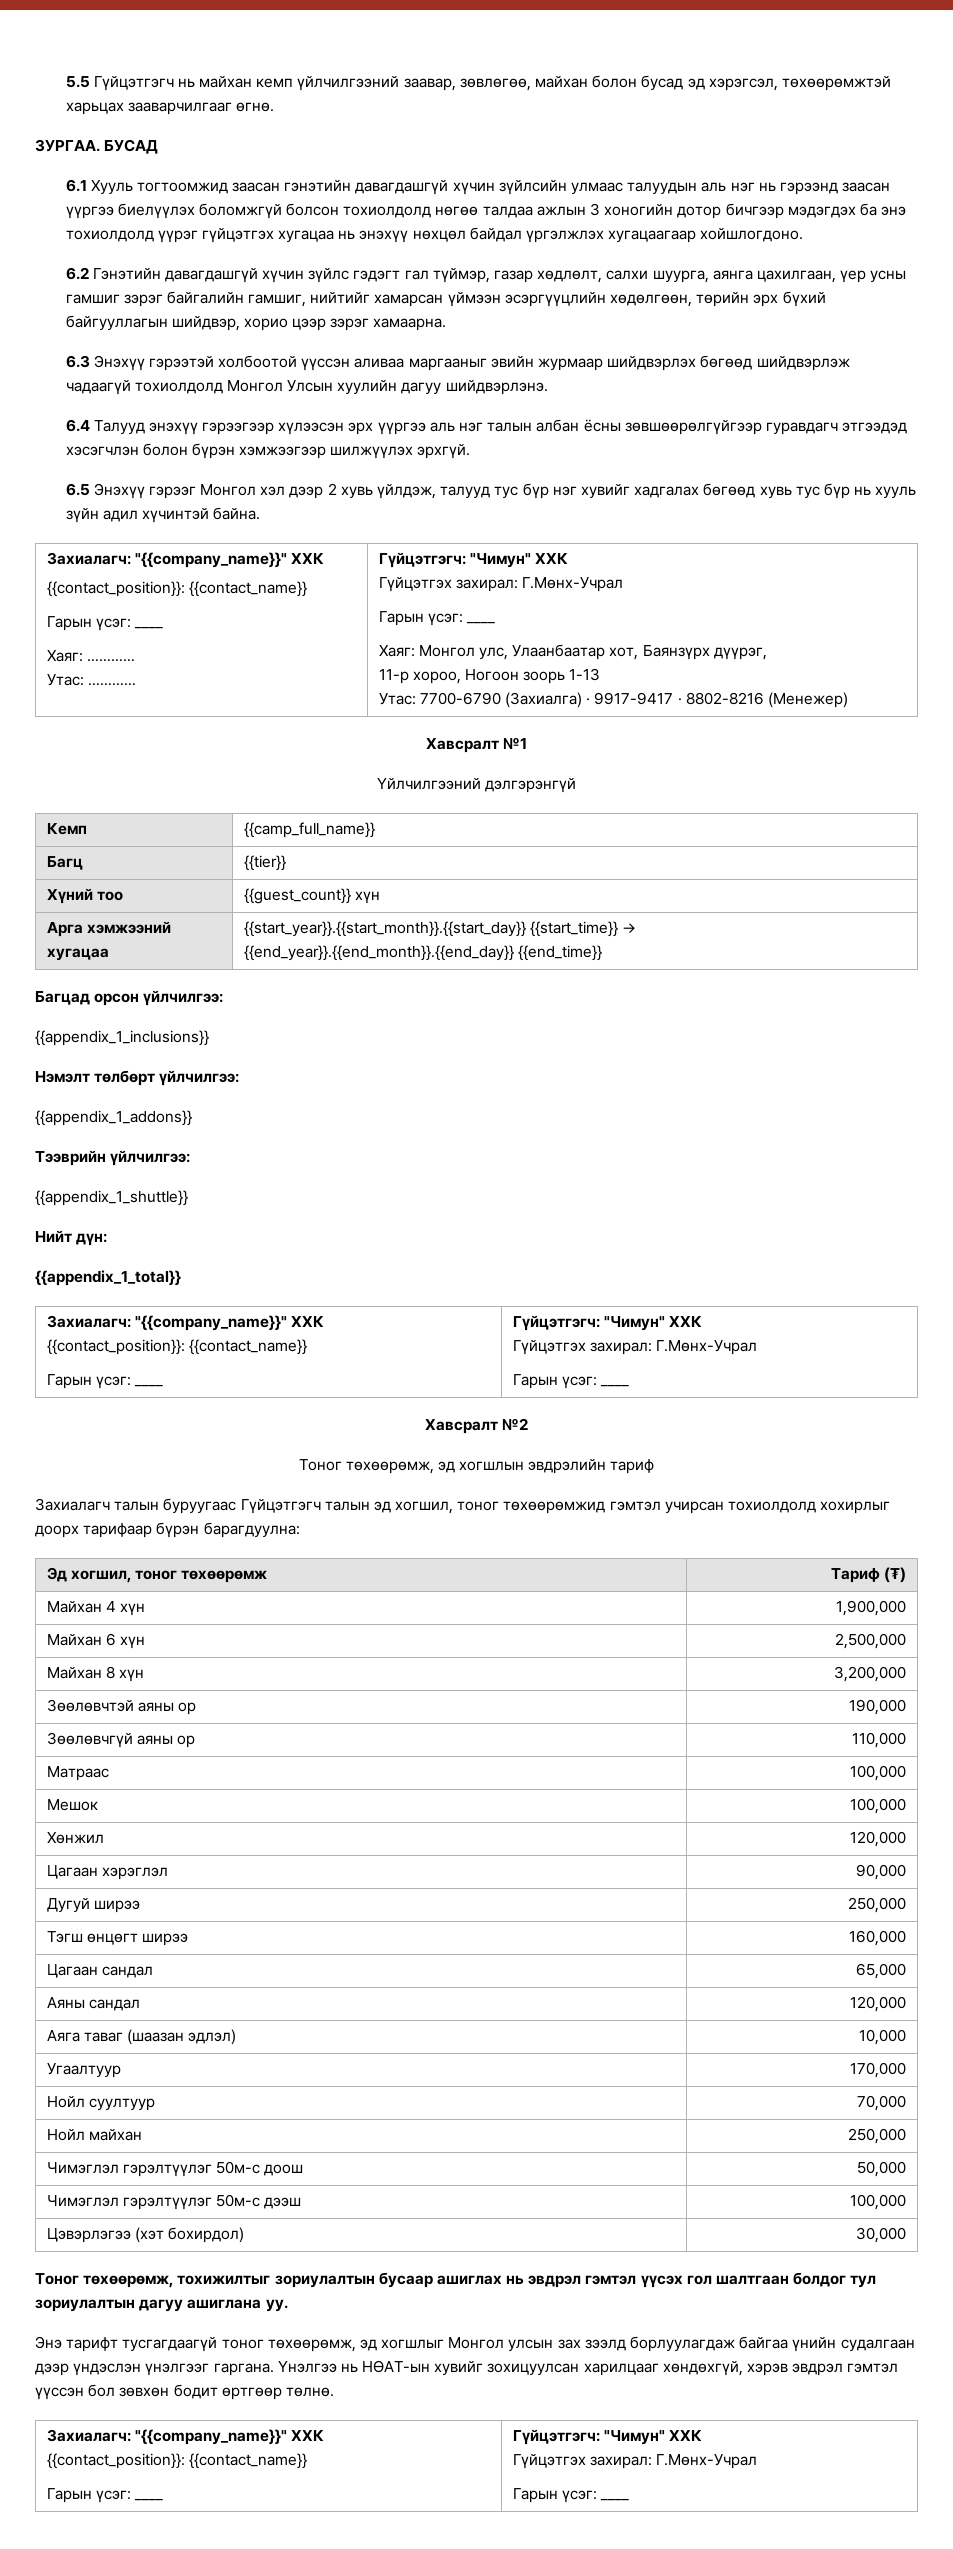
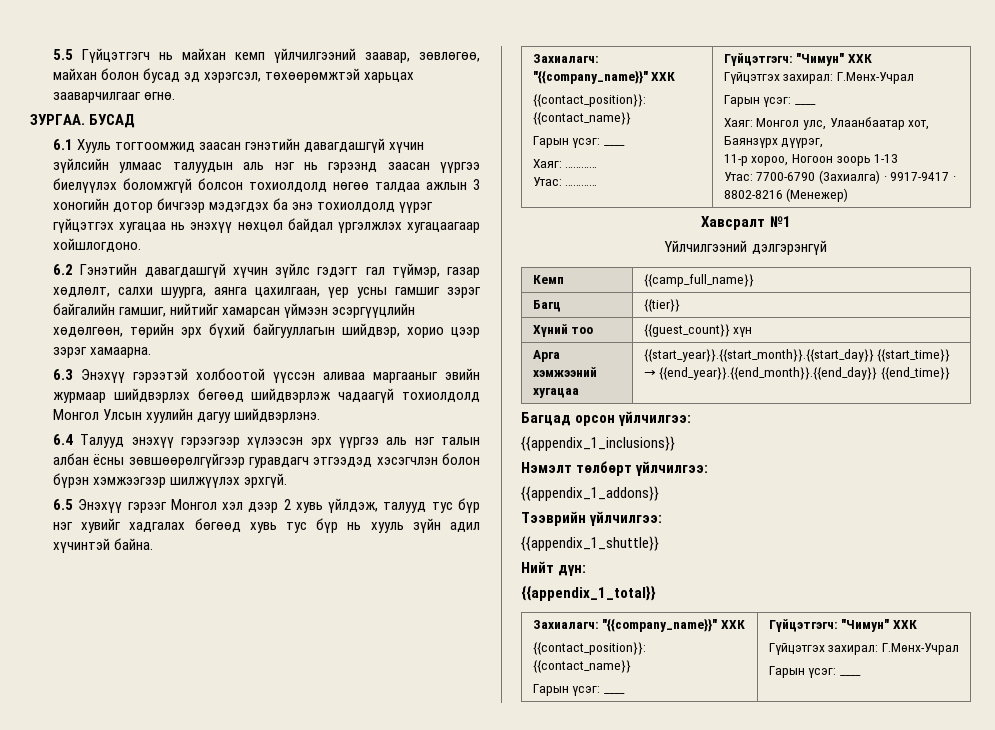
- Хавсралт №2
- Тоног төхөөрөмж, эд хогшлын эвдрэлийн тариф
- Захиалагч талын буруугаас Гүйцэтгэгч талын эд хогшил, тоног төхөөрөмжид гэмтэл учирсан тохиолдолд хохирлыг доорх тарифаар бүрэн барагдуулна:
- Эд хогшил, тоног төхөөрөмж | Тариф (₮)
- Майхан 4 хүн | 1,900,000
- Майхан 6 хүн | 2,500,000
- Майхан 8 хүн | 3,200,000
- Зөөлөвчтэй аяны ор | 190,000
- Зөөлөвчгүй аяны ор | 110,000
- Матраас | 100,000
- Мешок | 100,000
- Хөнжил | 120,000
- Цагаан хэрэглэл | 90,000
- Дугуй ширээ | 250,000
- Тэгш өнцөгт ширээ | 160,000
- Цагаан сандал | 65,000
- Аяны сандал | 120,000
- Аяга таваг (шаазан эдлэл) | 10,000
- Угаалтуур | 170,000
- Нойл суултуур | 70,000
- Нойл майхан | 250,000
- Чимэглэл гэрэлтүүлэг 50м-с доош | 50,000
- Чимэглэл гэрэлтүүлэг 50м-с дээш | 100,000
- Цэвэрлэгээ (хэт бохирдол) | 30,000
- Тоног төхөөрөмж, тохижилтыг зориулалтын бусаар ашиглах нь эвдрэл гэмтэл үүсэх гол шалтгаан болдог тул зориулалтын дагуу ашиглана уу.
- Энэ тарифт тусгагдаагүй тоног төхөөрөмж, эд хогшлыг Монгол улсын зах зээлд борлуулагдаж байгаа үнийн судалгаан дээр үндэслэн үнэлгээг гаргана. Үнэлгээ нь НӨАТ-ын хувийг зохицуулсан харилцааг хөндөхгүй, хэрэв эвдрэл гэмтэл үүссэн бол зөвхөн бодит өртгөөр төлнө.
- Захиалагч: "{{company_name}}" ХХК
- {{contact_position}}: {{contact_name}}
- Гарын үсэг: ____ | Гүйцэтгэгч: "Чимун" ХХК
- Гүйцэтгэх захирал: Г.Мөнх-Учрал
- Гарын үсэг: ____

